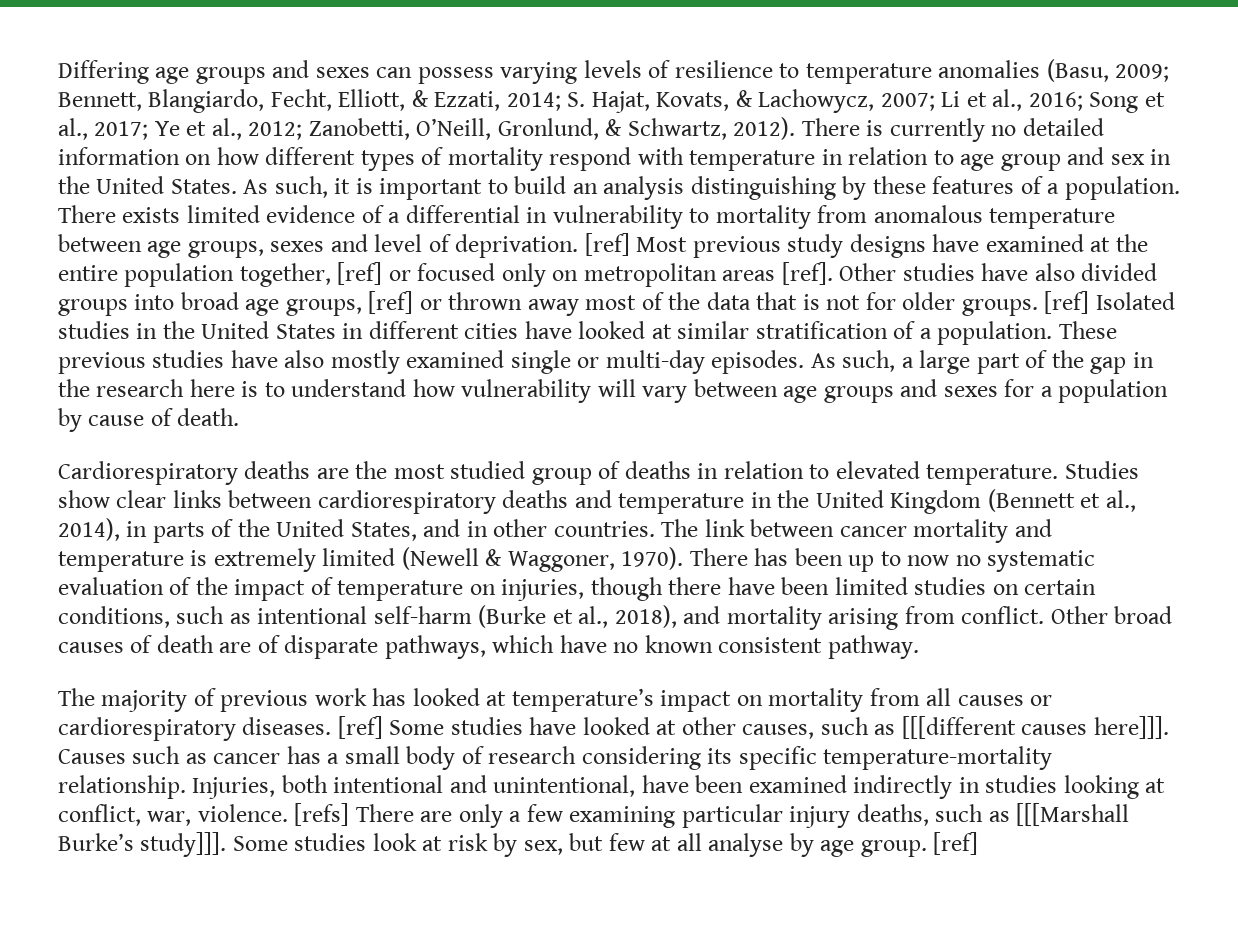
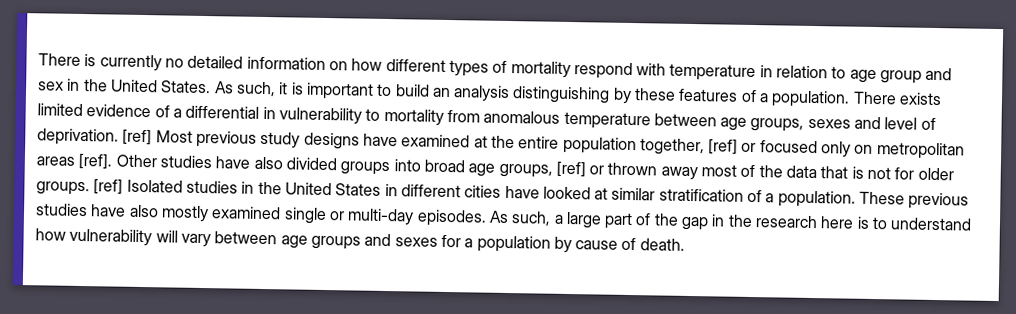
- Differing age groups and sexes can possess varying levels of resilience to temperature anomalies (Basu, 2009; Bennett, Blangiardo, Fecht, Elliott, & Ezzati, 2014; S. Hajat, Kovats, & Lachowycz, 2007; Li et al., 2016; Song et al., 2017; Ye et al., 2012; Zanobetti, O’Neill, Gronlund, & Schwartz, 2012).
- Cardiorespiratory deaths are the most studied group of deaths in relation to elevated temperature. Studies show clear links between cardiorespiratory deaths and temperature in the United Kingdom (Bennett et al., 2014), in parts of the United States, and in other countries. The link between cancer mortality and temperature is extremely limited (Newell & Waggoner, 1970). There has been up to now no systematic evaluation of the impact of temperature on injuries, though there have been limited studies on certain conditions, such as intentional self-harm (Burke et al., 2018), and mortality arising from conflict. Other broad causes of death are of disparate pathways, which have no known consistent pathway.
- The majority of previous work has looked at temperature’s impact on mortality from all causes or cardiorespiratory diseases. [ref] Some studies have looked at other causes, such as [[[different causes here]]]. Causes such as cancer has a small body of research considering its specific temperature-mortality relationship. Injuries, both intentional and unintentional, have been examined indirectly in studies looking at conflict, war, violence. [refs] There are only a few examining particular injury deaths, such as [[[Marshall Burke’s study]]]. Some studies look at risk by sex, but few at all analyse by age group. [ref]

